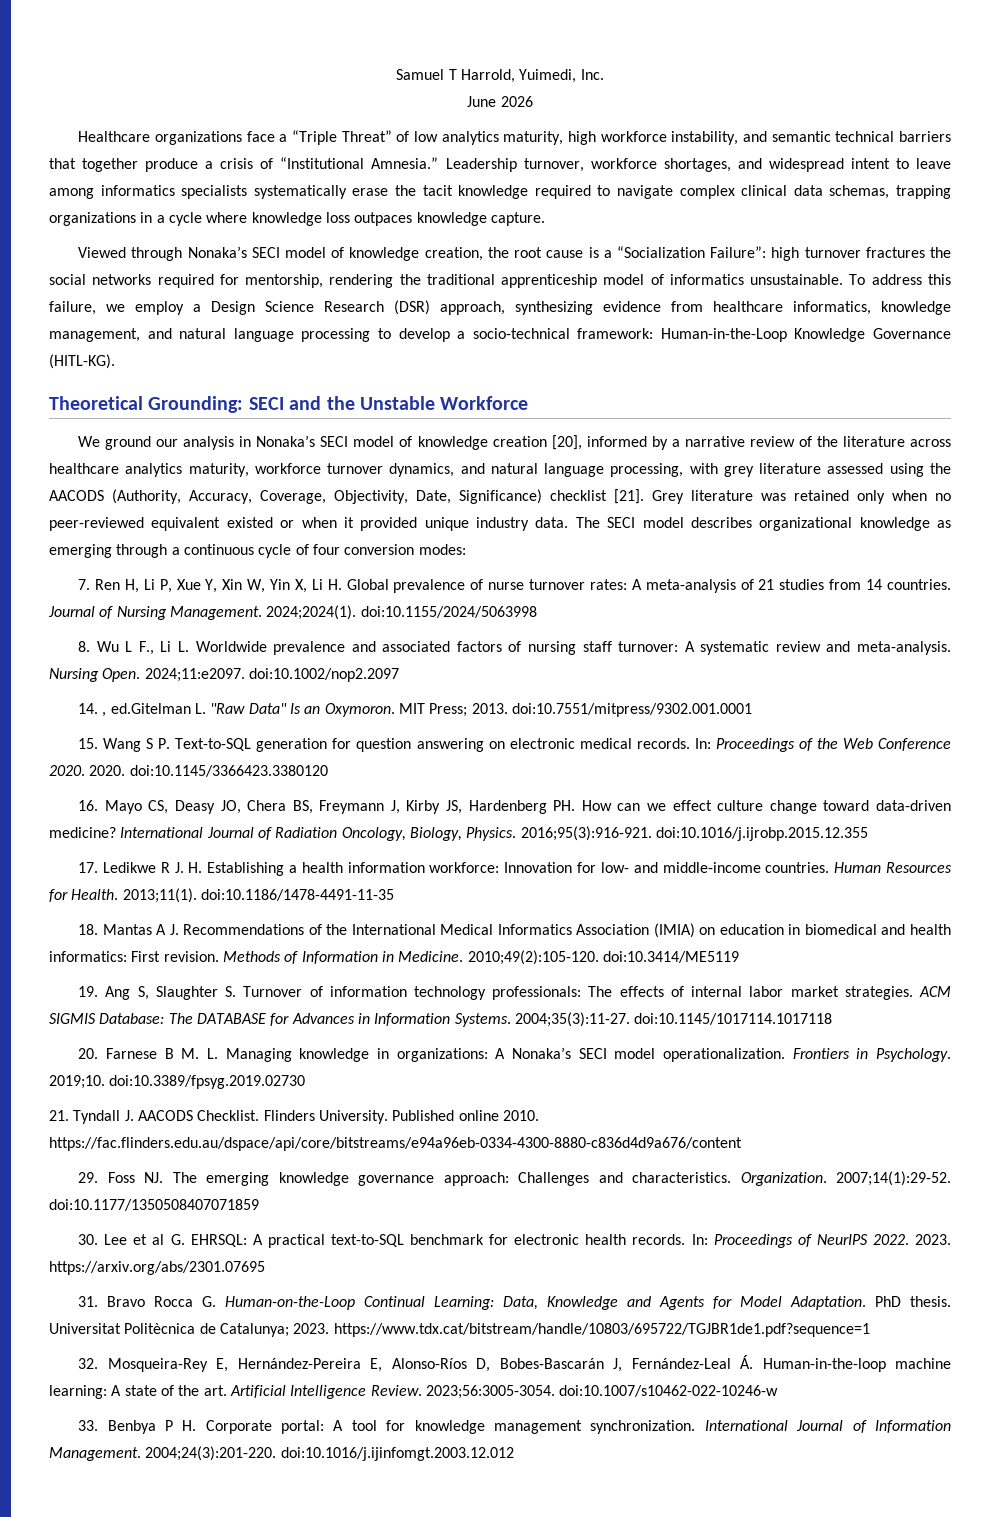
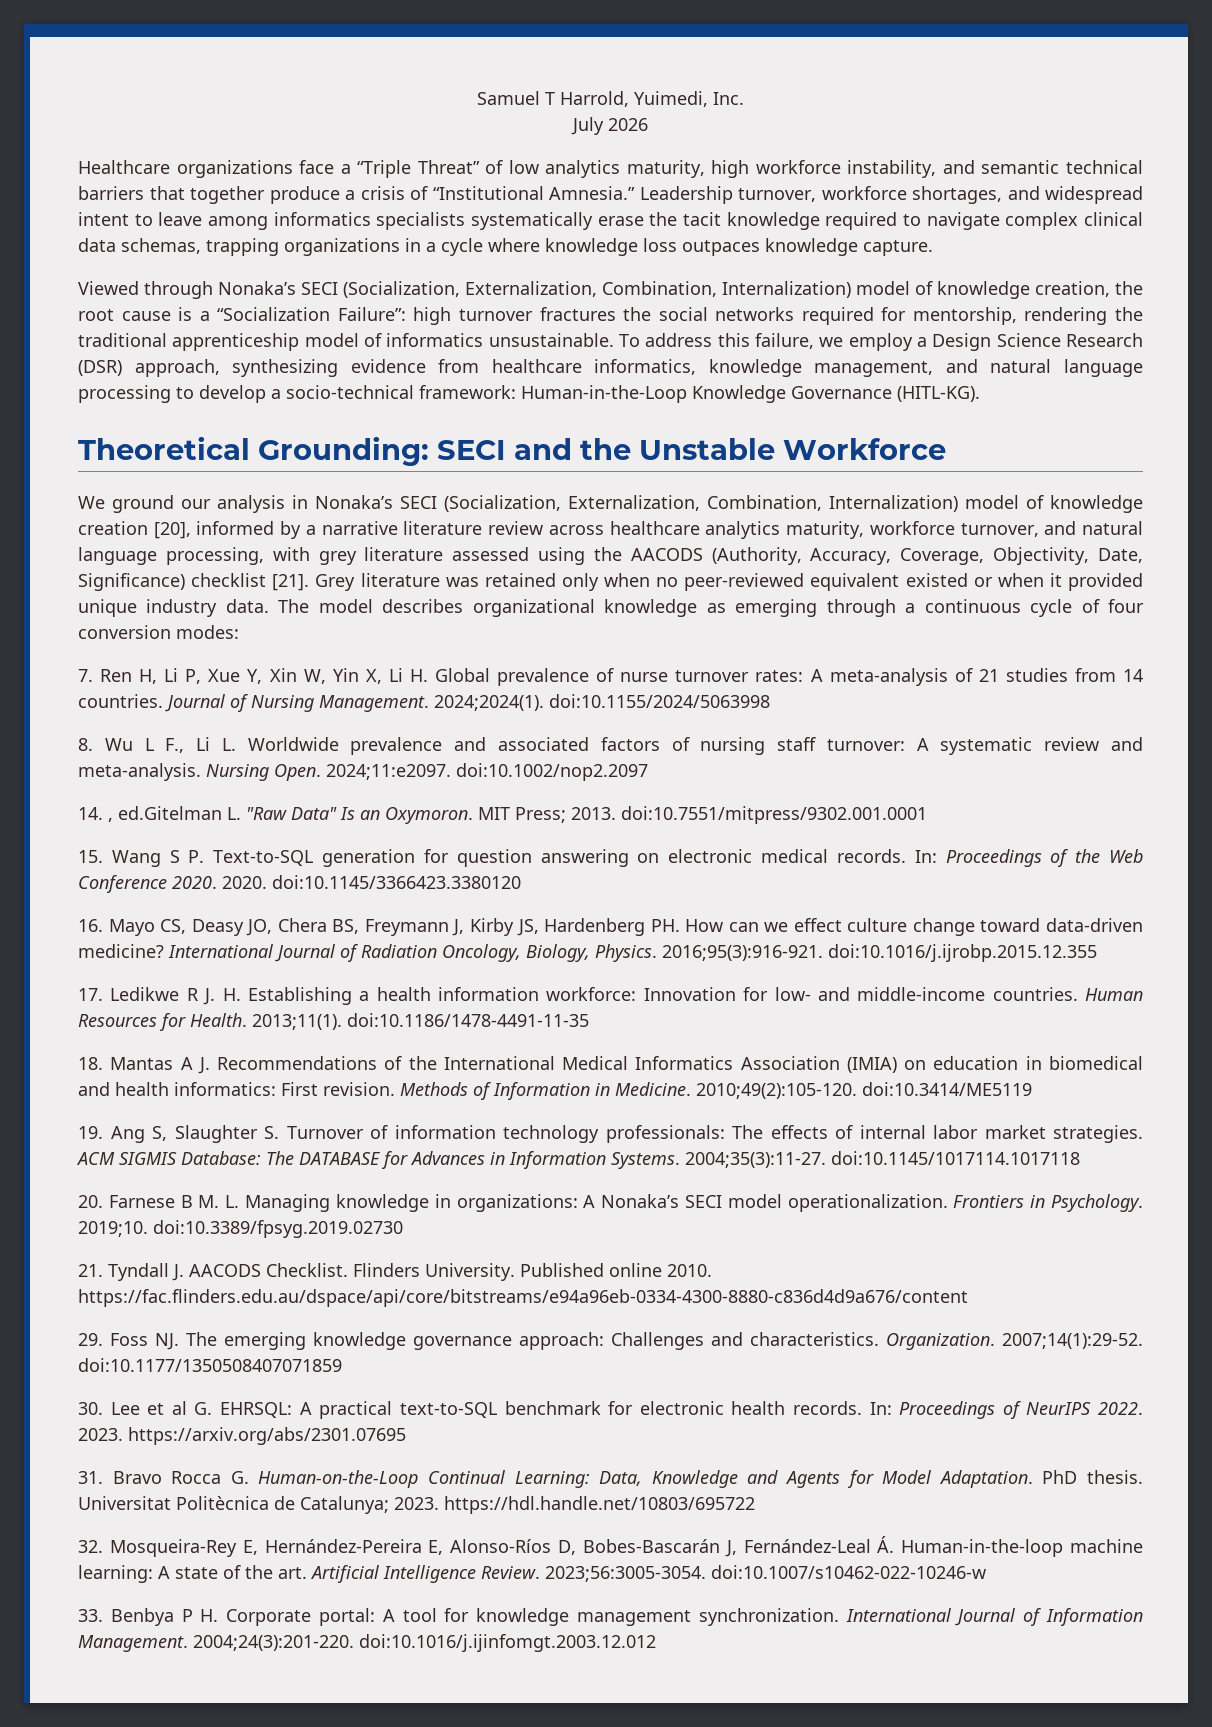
- June 2026
+ July 2026
- Viewed through Nonaka’s SECI model of knowledge creation, the root cause is a “Socialization Failure”: high turnover fractures the social networks required for mentorship, rendering the traditional apprenticeship model of informatics unsustainable.
+ Viewed through Nonaka’s SECI (Socialization, Externalization, Combination, Internalization) model of knowledge creation, the root cause is a “Socialization Failure”: high turnover fractures the social networks required for mentorship, rendering the traditional apprenticeship model of informatics unsustainable.
- We ground our analysis in Nonaka’s SECI model of knowledge creation [20], informed by a narrative review of the literature across healthcare analytics maturity, workforce turnover dynamics, and natural language processing, with grey literature assessed using the AACODS (Authority, Accuracy, Coverage, Objectivity, Date, Significance) checklist [21].
+ We ground our analysis in Nonaka’s SECI (Socialization, Externalization, Combination, Internalization) model of knowledge creation [20], informed by a narrative literature review across healthcare analytics maturity, workforce turnover, and natural language processing, with grey literature assessed using the AACODS (Authority, Accuracy, Coverage, Objectivity, Date, Significance) checklist [21].
- The SECI model describes organizational knowledge as emerging through a continuous cycle of four conversion modes:
+ The model describes organizational knowledge as emerging through a continuous cycle of four conversion modes:
- Universitat Politècnica de Catalunya; 2023. https://www.tdx.cat/bitstream/handle/10803/695722/TGJBR1de1.pdf?sequence=1
+ Universitat Politècnica de Catalunya; 2023. https://hdl.handle.net/10803/695722

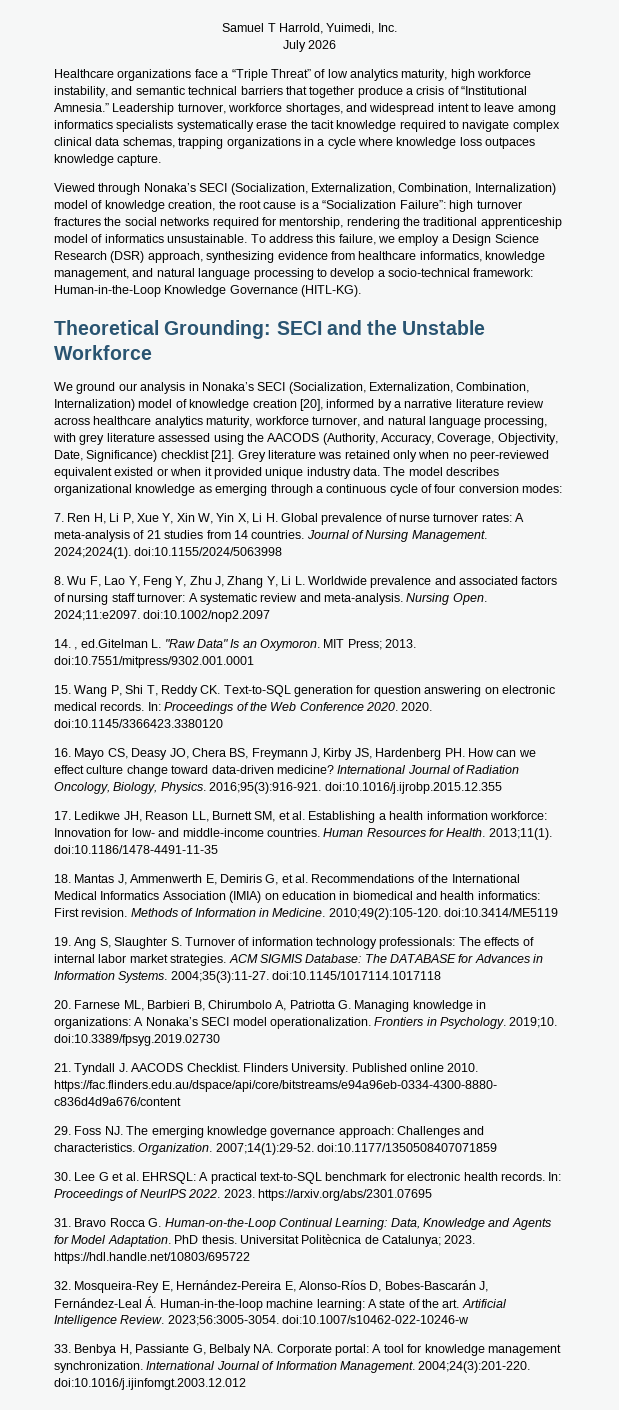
- 8. Wu L F., Li L. Worldwide prevalence and associated factors of nursing staff turnover: A systematic review and meta-analysis.
+ 8. Wu F, Lao Y, Feng Y, Zhu J, Zhang Y, Li L. Worldwide prevalence and associated factors of nursing staff turnover: A systematic review and meta-analysis.
- 15. Wang S P. Text-to-SQL generation for question answering on electronic medical records.
+ 15. Wang P, Shi T, Reddy CK. Text-to-SQL generation for question answering on electronic medical records.
- 17. Ledikwe R J. H. Establishing a health information workforce: Innovation for low- and middle-income countries.
+ 17. Ledikwe JH, Reason LL, Burnett SM, et al. Establishing a health information workforce: Innovation for low- and middle-income countries.
- 18. Mantas A J. Recommendations of the International Medical Informatics Association (IMIA) on education in biomedical and health informatics: First revision.
+ 18. Mantas J, Ammenwerth E, Demiris G, et al. Recommendations of the International Medical Informatics Association (IMIA) on education in biomedical and health informatics: First revision.
- 20. Farnese B M. L. Managing knowledge in organizations: A Nonaka’s SECI model operationalization.
+ 20. Farnese ML, Barbieri B, Chirumbolo A, Patriotta G. Managing knowledge in organizations: A Nonaka’s SECI model operationalization.
- 30. Lee et al G. EHRSQL: A practical text-to-SQL benchmark for electronic health records.
+ 30. Lee G et al. EHRSQL: A practical text-to-SQL benchmark for electronic health records.
- 33. Benbya P H. Corporate portal: A tool for knowledge management synchronization.
+ 33. Benbya H, Passiante G, Belbaly NA. Corporate portal: A tool for knowledge management synchronization.

